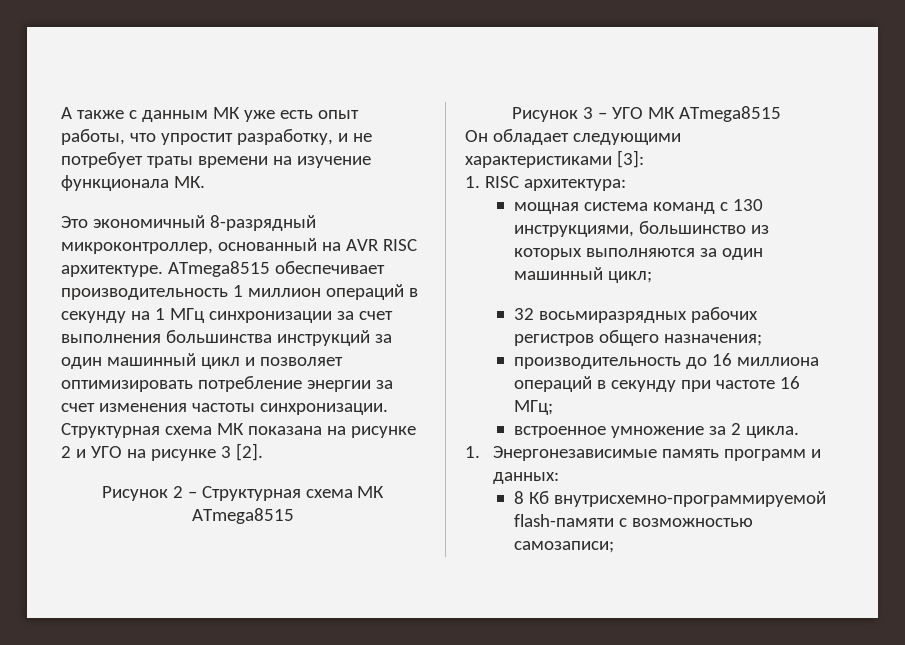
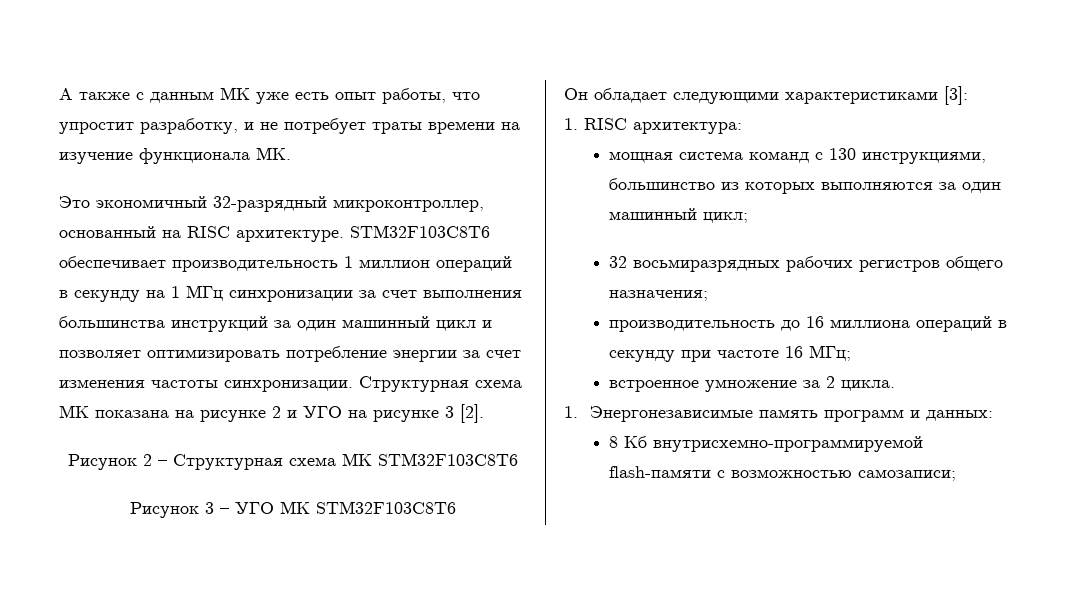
- Это экономичный 8-разрядный микроконтроллер, основанный на AVR RISC архитектуре.
+ Это экономичный 32-разрядный микроконтроллер, основанный на RISC архитектуре.
- ATmega8515 обеспечивает производительность 1 миллион операций в секунду на 1 МГц синхронизации за счет выполнения большинства инструкций за один машинный цикл и позволяет оптимизировать потребление энергии за счет изменения частоты синхронизации.
+ STM32F103C8T6 обеспечивает производительность 1 миллион операций в секунду на 1 МГц синхронизации за счет выполнения большинства инструкций за один машинный цикл и позволяет оптимизировать потребление энергии за счет изменения частоты синхронизации.
- Рисунок 2 – Структурная схема МК ATmega8515
+ Рисунок 2 – Структурная схема МК STM32F103C8T6
- Рисунок 3 – УГО МК ATmega8515
+ Рисунок 3 – УГО МК STM32F103C8T6

